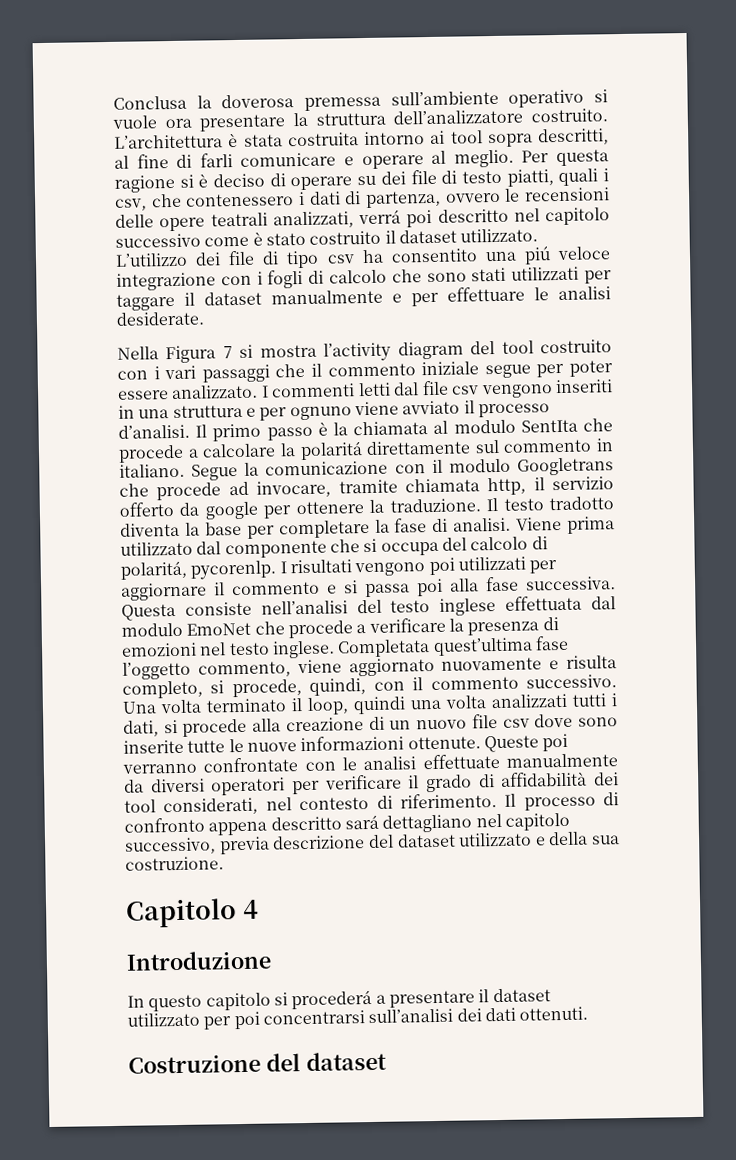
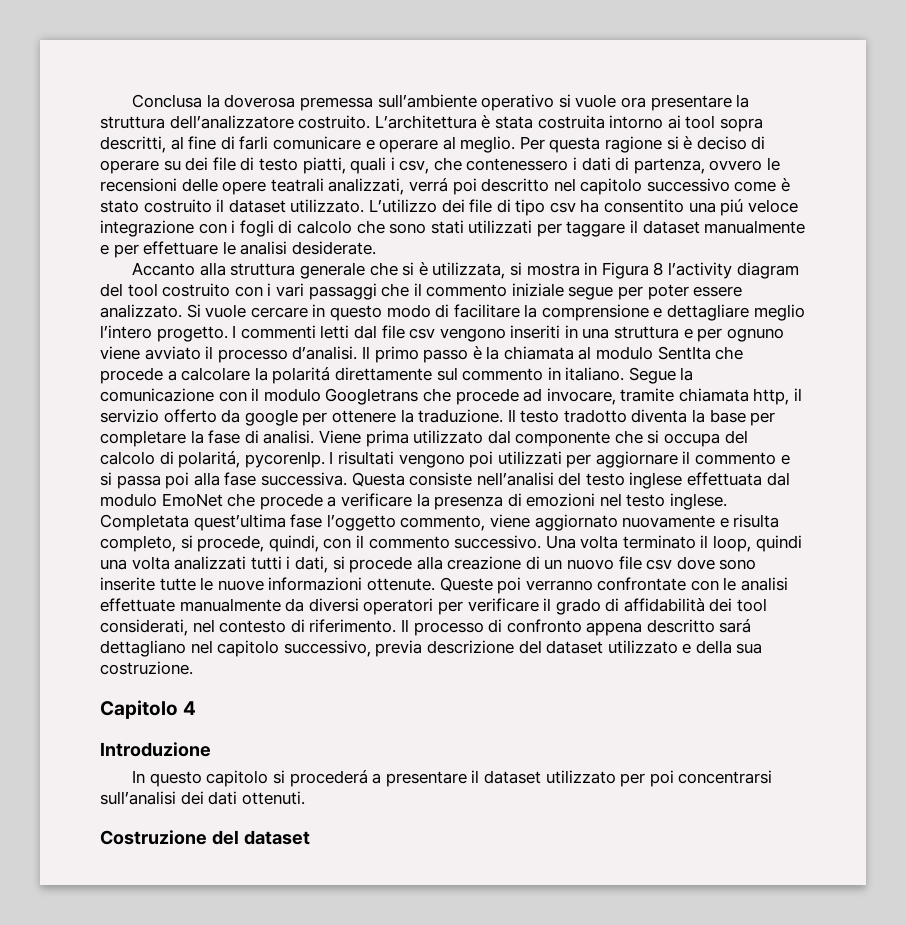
- Nella Figura 7 si mostra l’activity diagram del tool costruito con i vari passaggi che il commento iniziale segue per poter essere analizzato.
+ Accanto alla struttura generale che si è utilizzata, si mostra in Figura 8 l’activity diagram del tool costruito con i vari passaggi che il commento iniziale segue per poter essere analizzato.
+ Si vuole cercare in questo modo di facilitare la comprensione e dettagliare meglio l’intero progetto.

